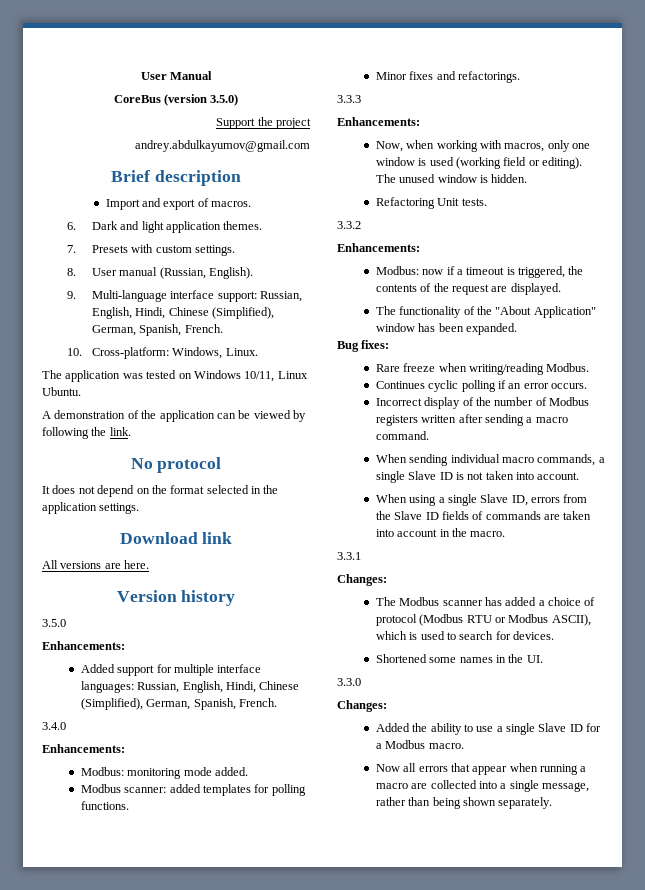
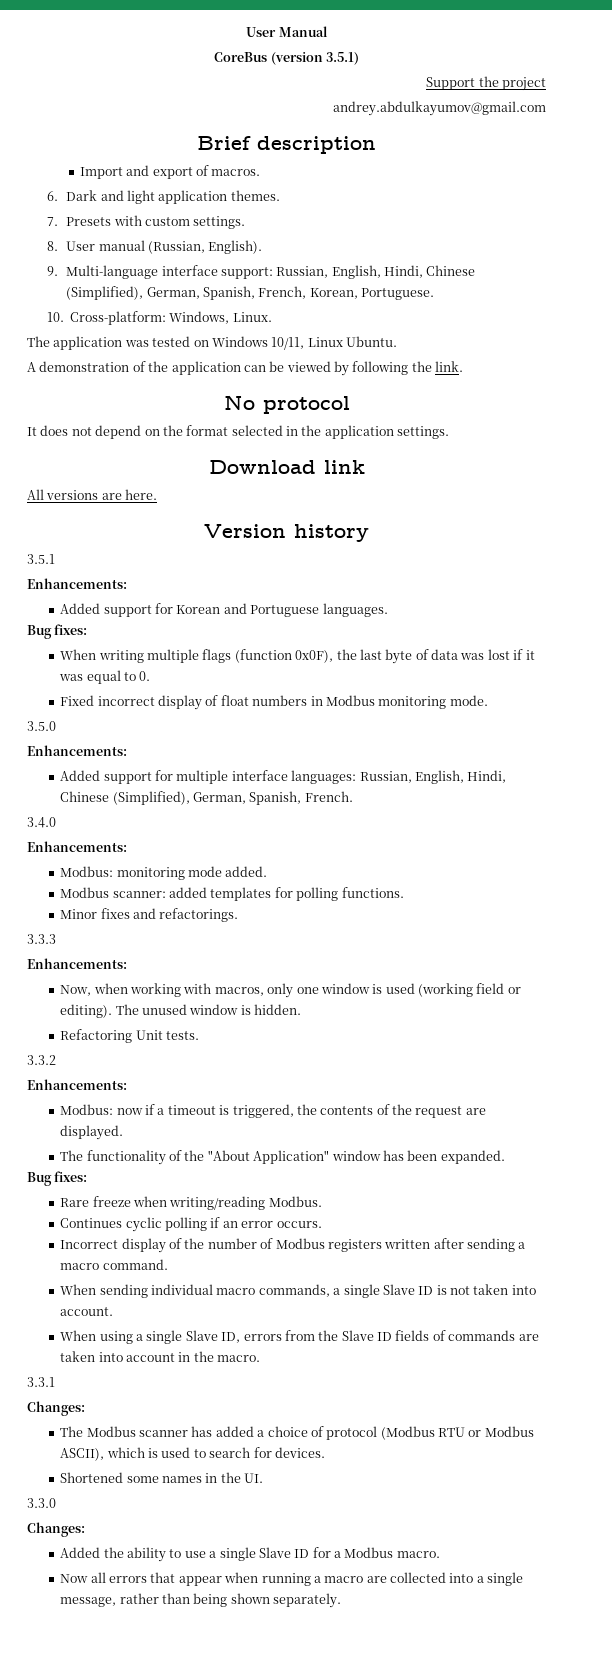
- CoreBus (version 3.5.0)
+ CoreBus (version 3.5.1)
- 9. Multi-language interface support: Russian, English, Hindi, Chinese (Simplified), German, Spanish, French.
+ 9. Multi-language interface support: Russian, English, Hindi, Chinese (Simplified), German, Spanish, French, Korean, Portuguese.
+ 3.5.1
+ Enhancements:
+ Added support for Korean and Portuguese languages.
+ Bug fixes:
+ When writing multiple flags (function 0x0F), the last byte of data was lost if it was equal to 0.
+ Fixed incorrect display of float numbers in Modbus monitoring mode.

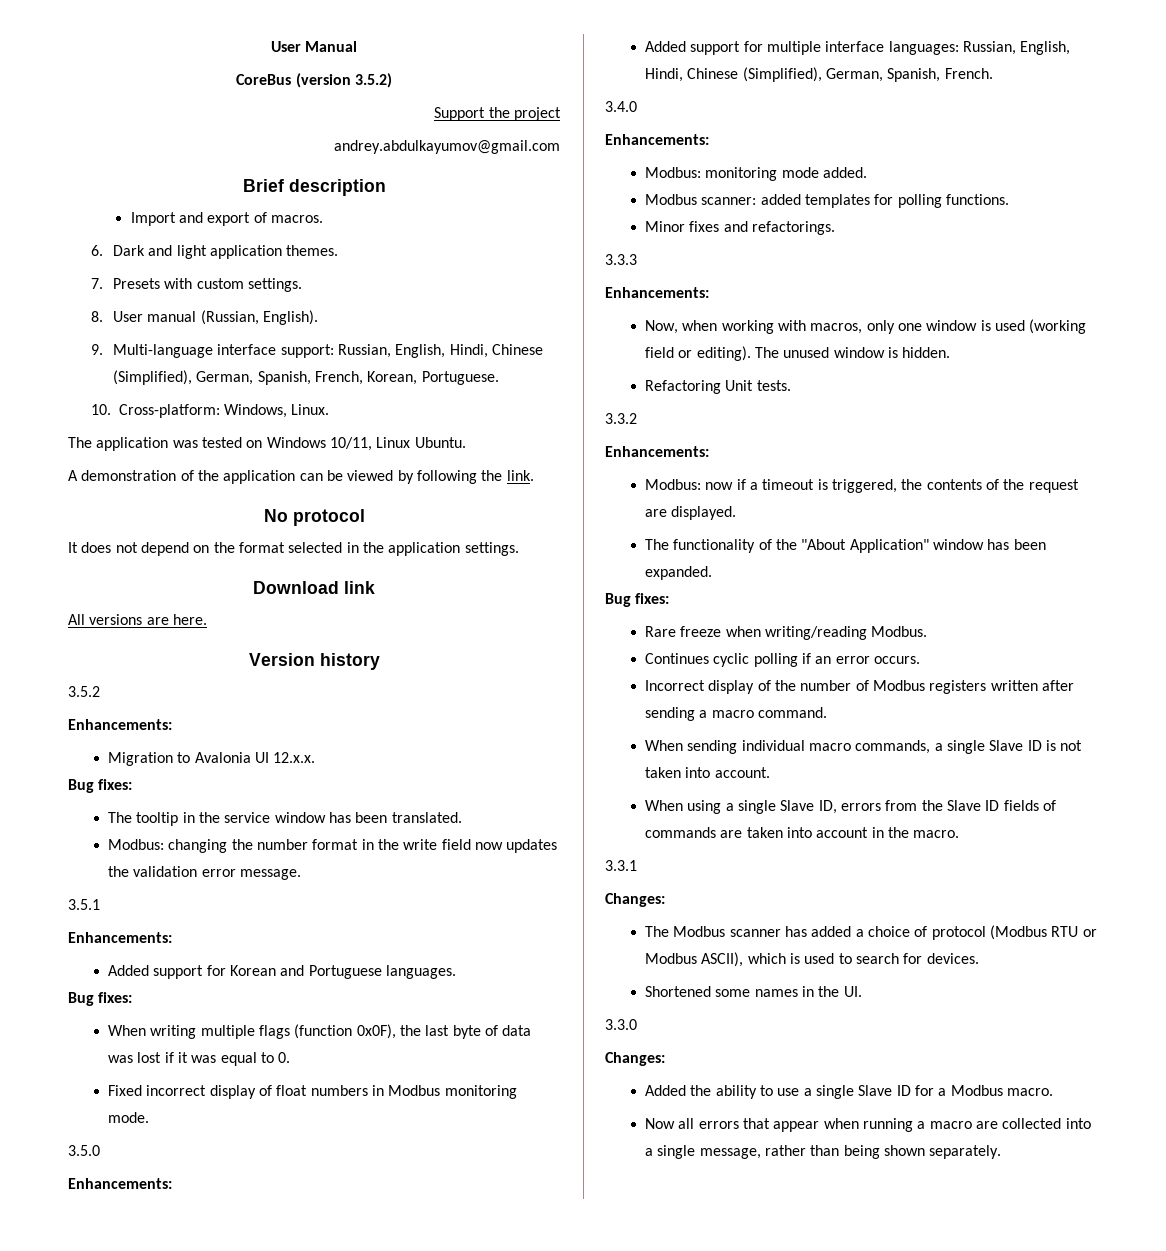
- CoreBus (version 3.5.1)
+ CoreBus (version 3.5.2)
+ 3.5.2
+ Enhancements:
+ Migration to Avalonia UI 12.x.x.
+ Bug fixes:
+ The tooltip in the service window has been translated.
+ Modbus: changing the number format in the write field now updates the validation error message.

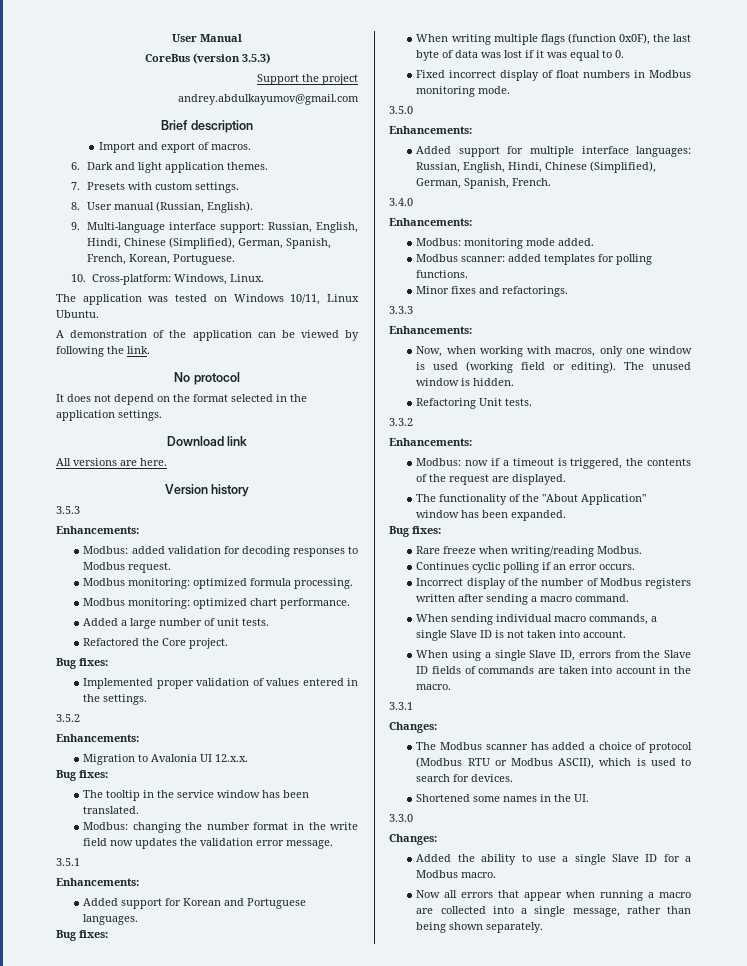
- CoreBus (version 3.5.2)
+ CoreBus (version 3.5.3)
+ 3.5.3
+ Enhancements:
+ Modbus: added validation for decoding responses to Modbus request.
+ Modbus monitoring: optimized formula processing.
+ Modbus monitoring: optimized chart performance.
+ Added a large number of unit tests.
+ Refactored the Core project.
+ Bug fixes:
+ Implemented proper validation of values entered in the settings.

